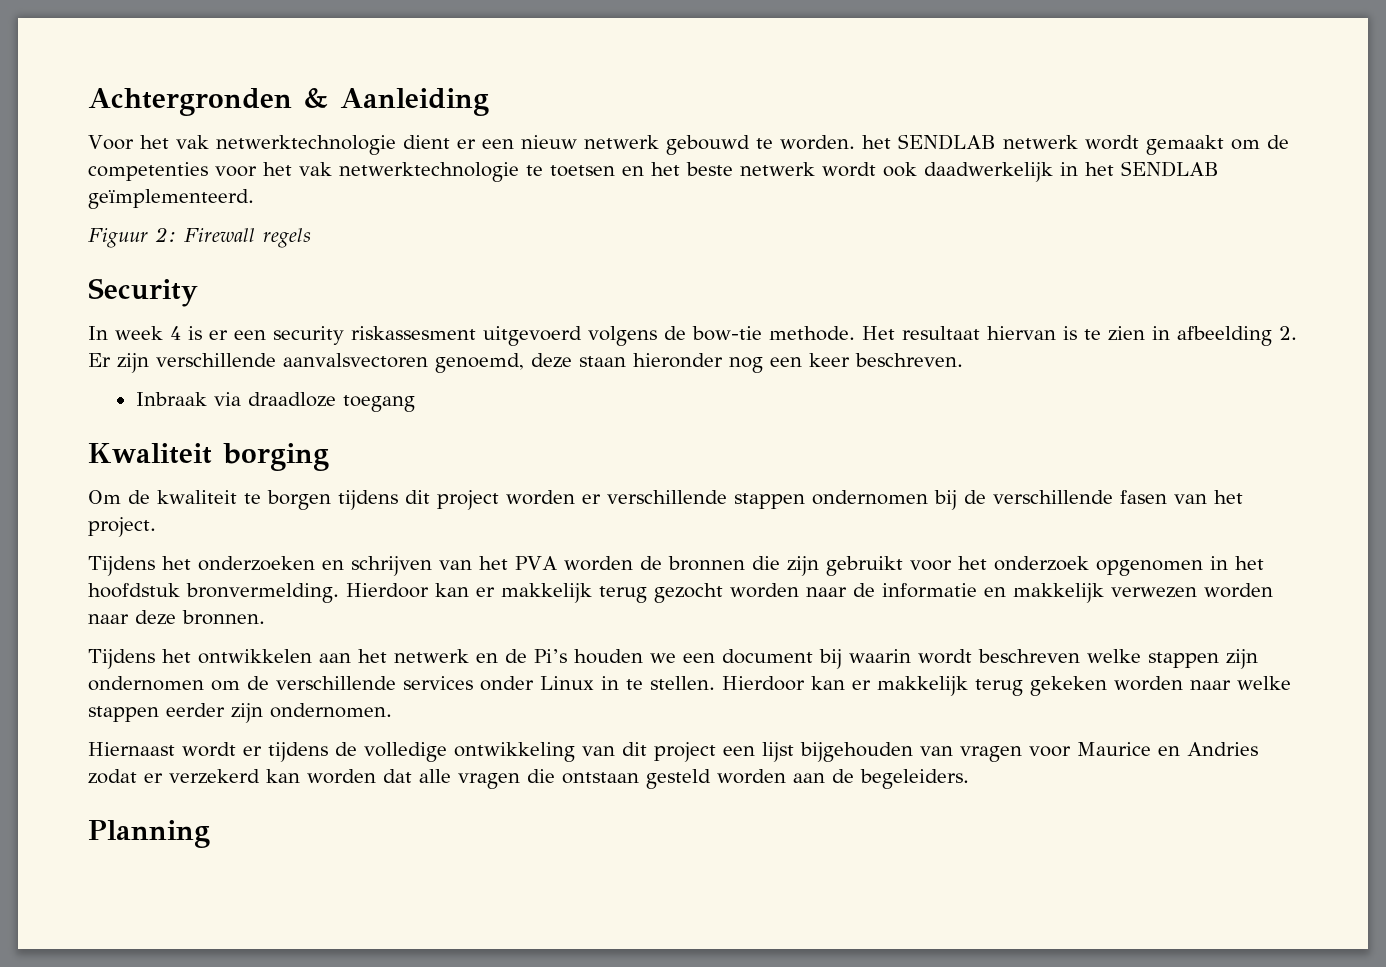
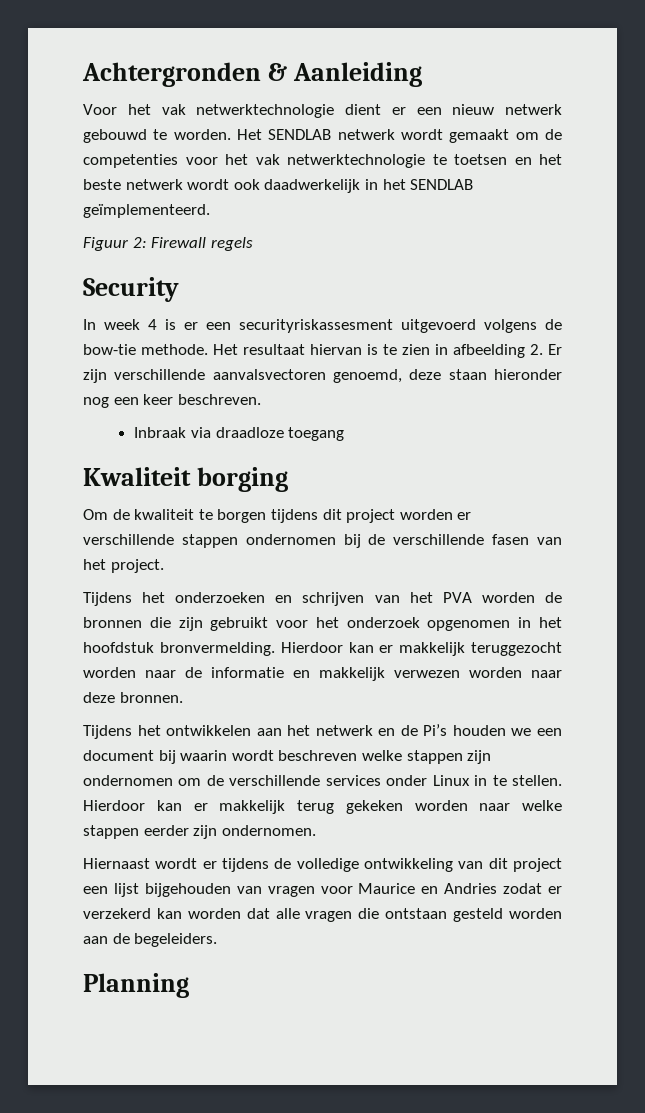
- Voor het vak netwerktechnologie dient er een nieuw netwerk gebouwd te worden. het SENDLAB netwerk wordt gemaakt om de competenties voor het vak netwerktechnologie te toetsen en het beste netwerk wordt ook daadwerkelijk in het SENDLAB geïmplementeerd.
+ Voor het vak netwerktechnologie dient er een nieuw netwerk gebouwd te worden. Het SENDLAB netwerk wordt gemaakt om de competenties voor het vak netwerktechnologie te toetsen en het beste netwerk wordt ook daadwerkelijk in het SENDLAB geïmplementeerd.
- In week 4 is er een security riskassesment uitgevoerd volgens de bow-tie methode.
+ In week 4 is er een securityriskassesment uitgevoerd volgens de bow-tie methode.
- Hierdoor kan er makkelijk terug gezocht worden naar de informatie en makkelijk verwezen worden naar deze bronnen.
+ Hierdoor kan er makkelijk teruggezocht worden naar de informatie en makkelijk verwezen worden naar deze bronnen.

